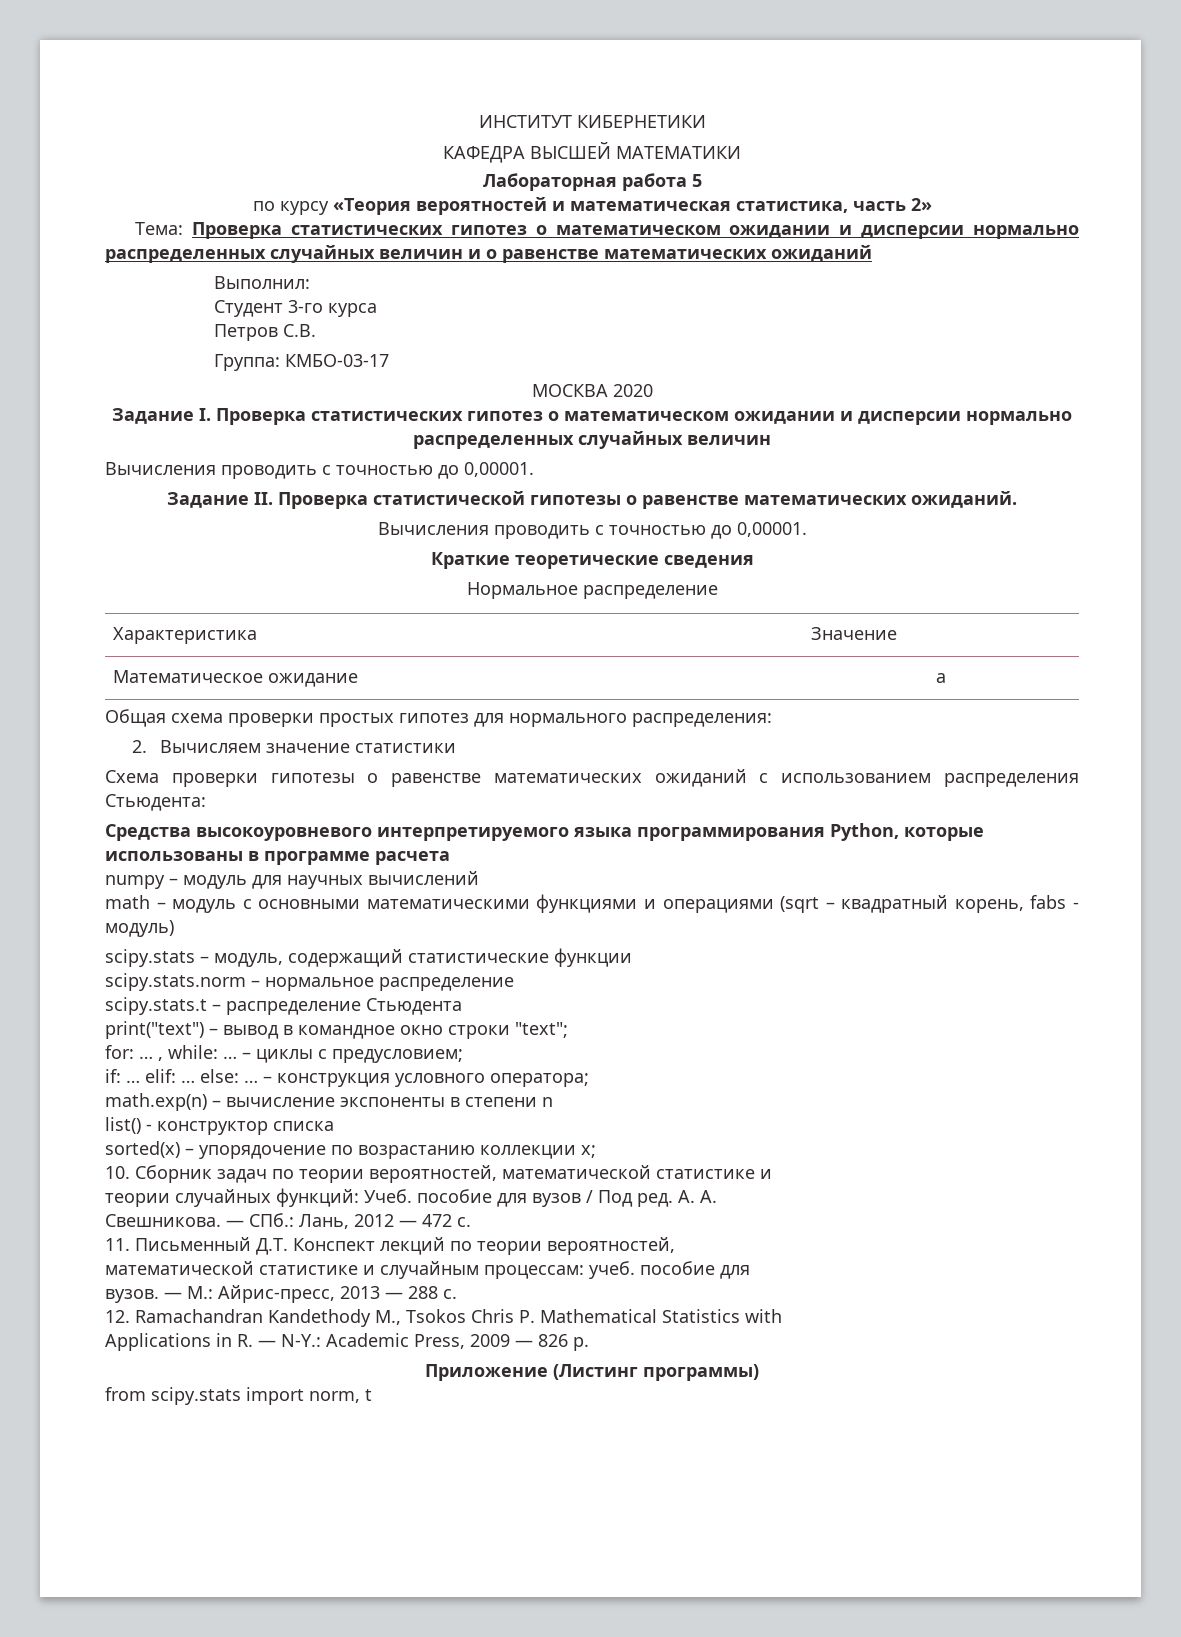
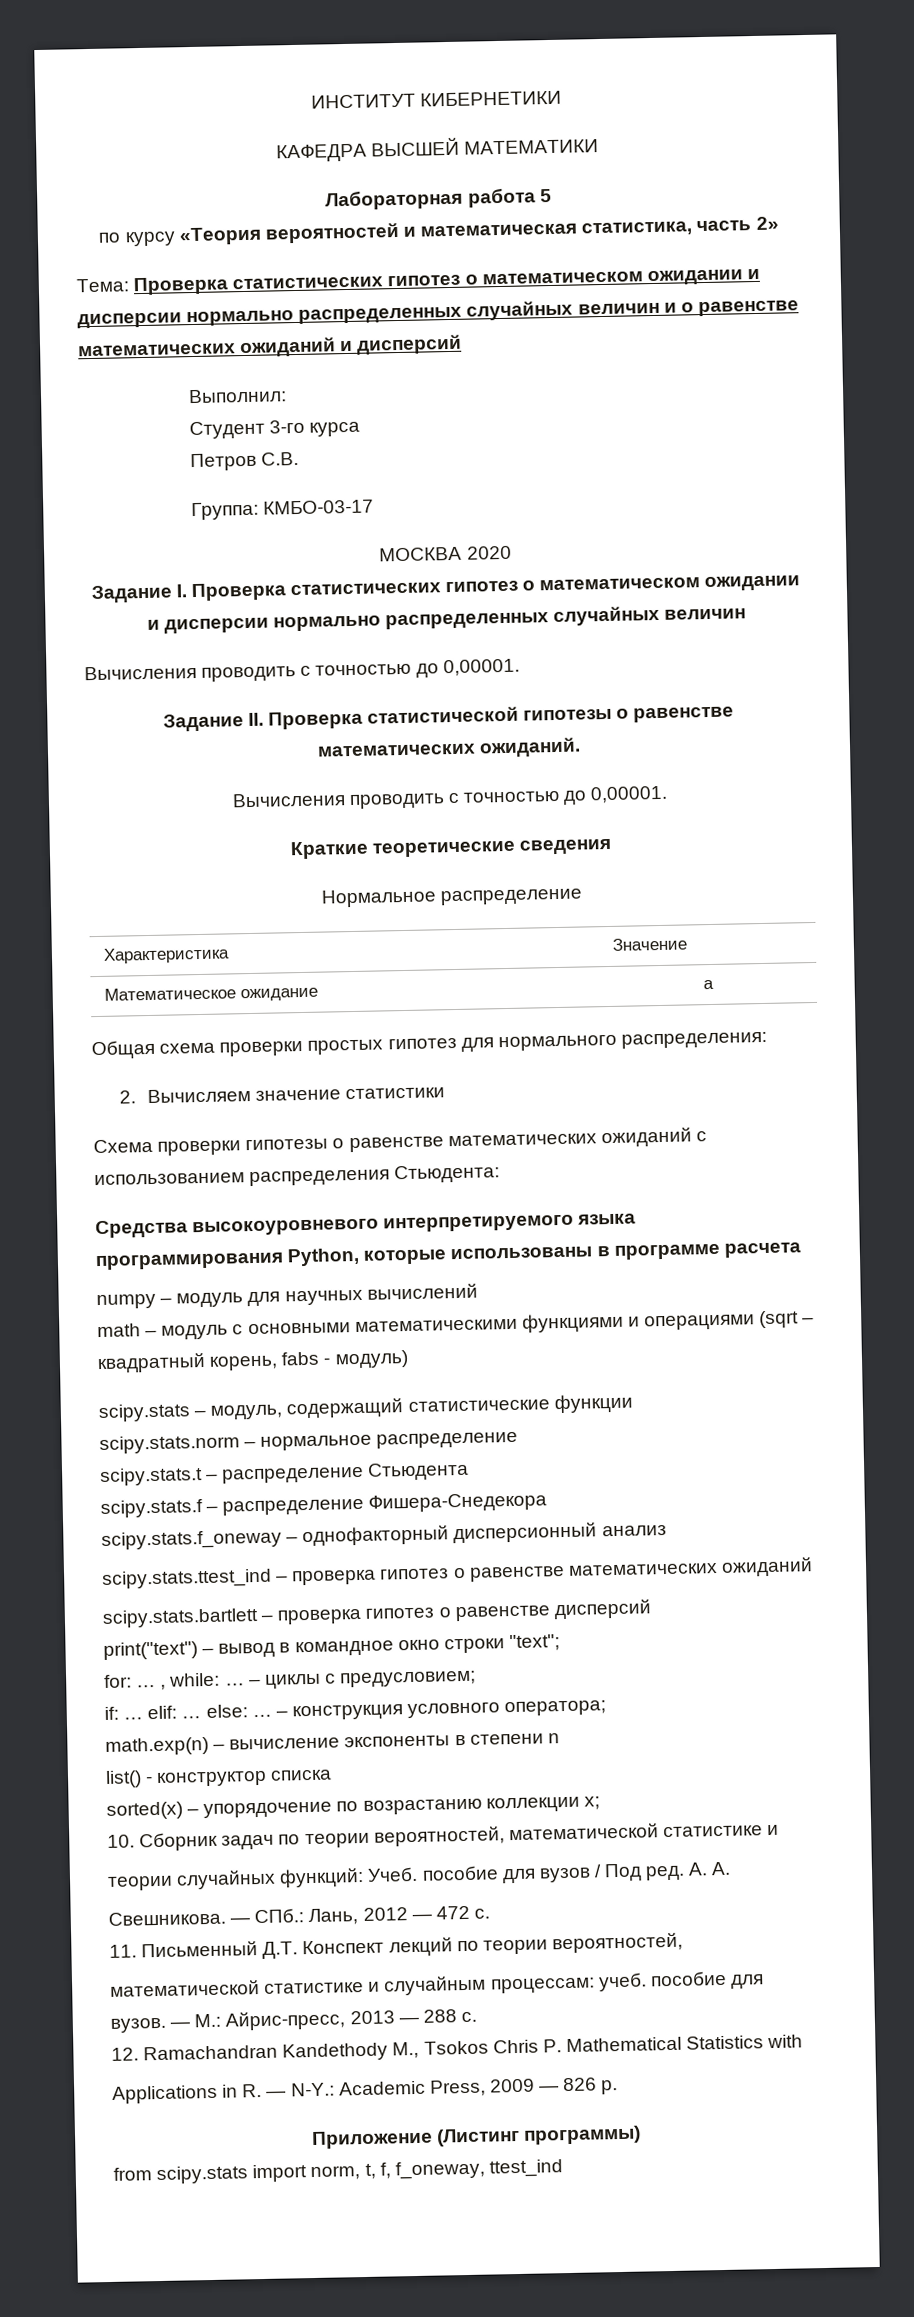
- Тема: Проверка статистических гипотез о математическом ожидании и дисперсии нормально распределенных случайных величин и о равенстве математических ожиданий
+ Тема: Проверка статистических гипотез о математическом ожидании и дисперсии нормально распределенных случайных величин и о равенстве математических ожиданий и дисперсий
+ scipy.stats.f – распределение Фишера-Снедекора
+ scipy.stats.f_oneway – однофакторный дисперсионный анализ
+ scipy.stats.ttest_ind – проверка гипотез о равенстве математических ожиданий
+ scipy.stats.bartlett – проверка гипотез о равенстве дисперсий
- from scipy.stats import norm, t
+ from scipy.stats import norm, t, f, f_oneway, ttest_ind

